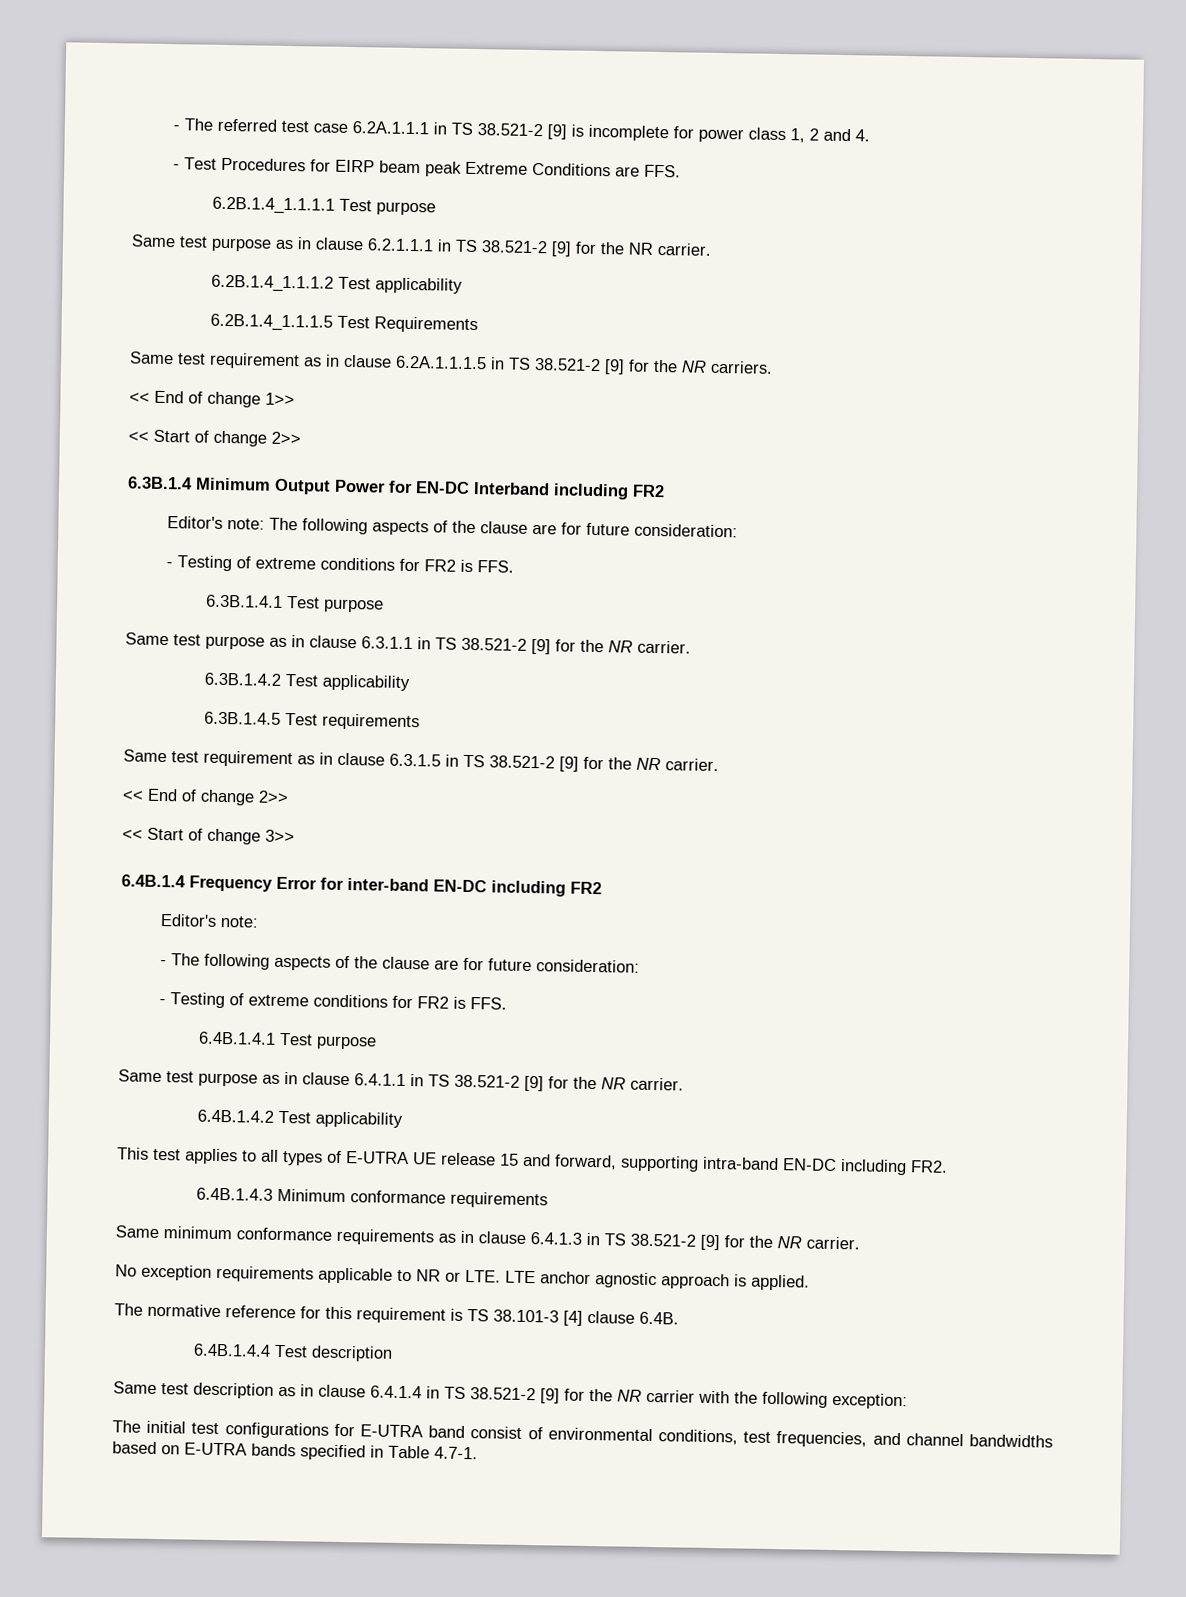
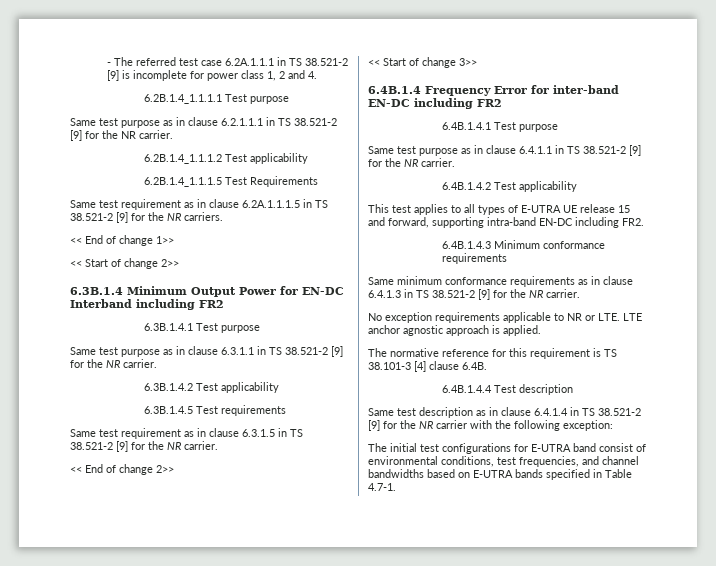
- - Test Procedures for EIRP beam peak Extreme Conditions are FFS.
- Editor's note: The following aspects of the clause are for future consideration:
- - Testing of extreme conditions for FR2 is FFS.
  6.4B.1.4 Frequency Error for inter-band EN-DC including FR2
- Editor's note:
- - The following aspects of the clause are for future consideration:
- - Testing of extreme conditions for FR2 is FFS.

